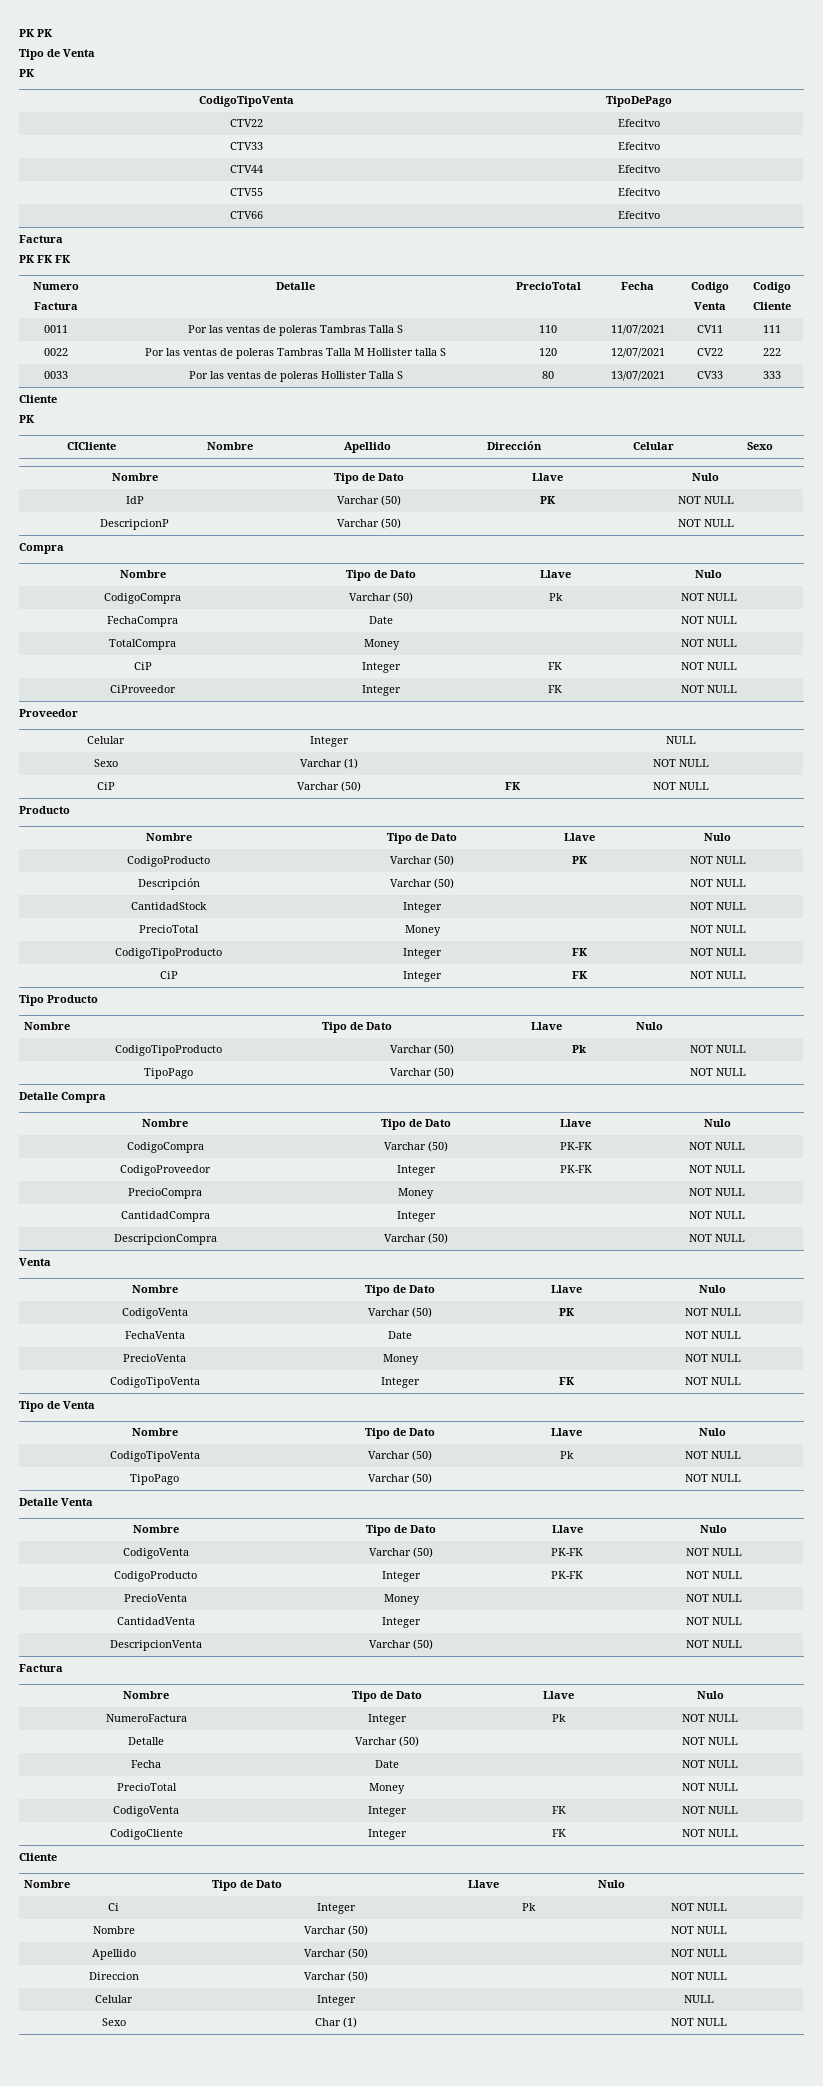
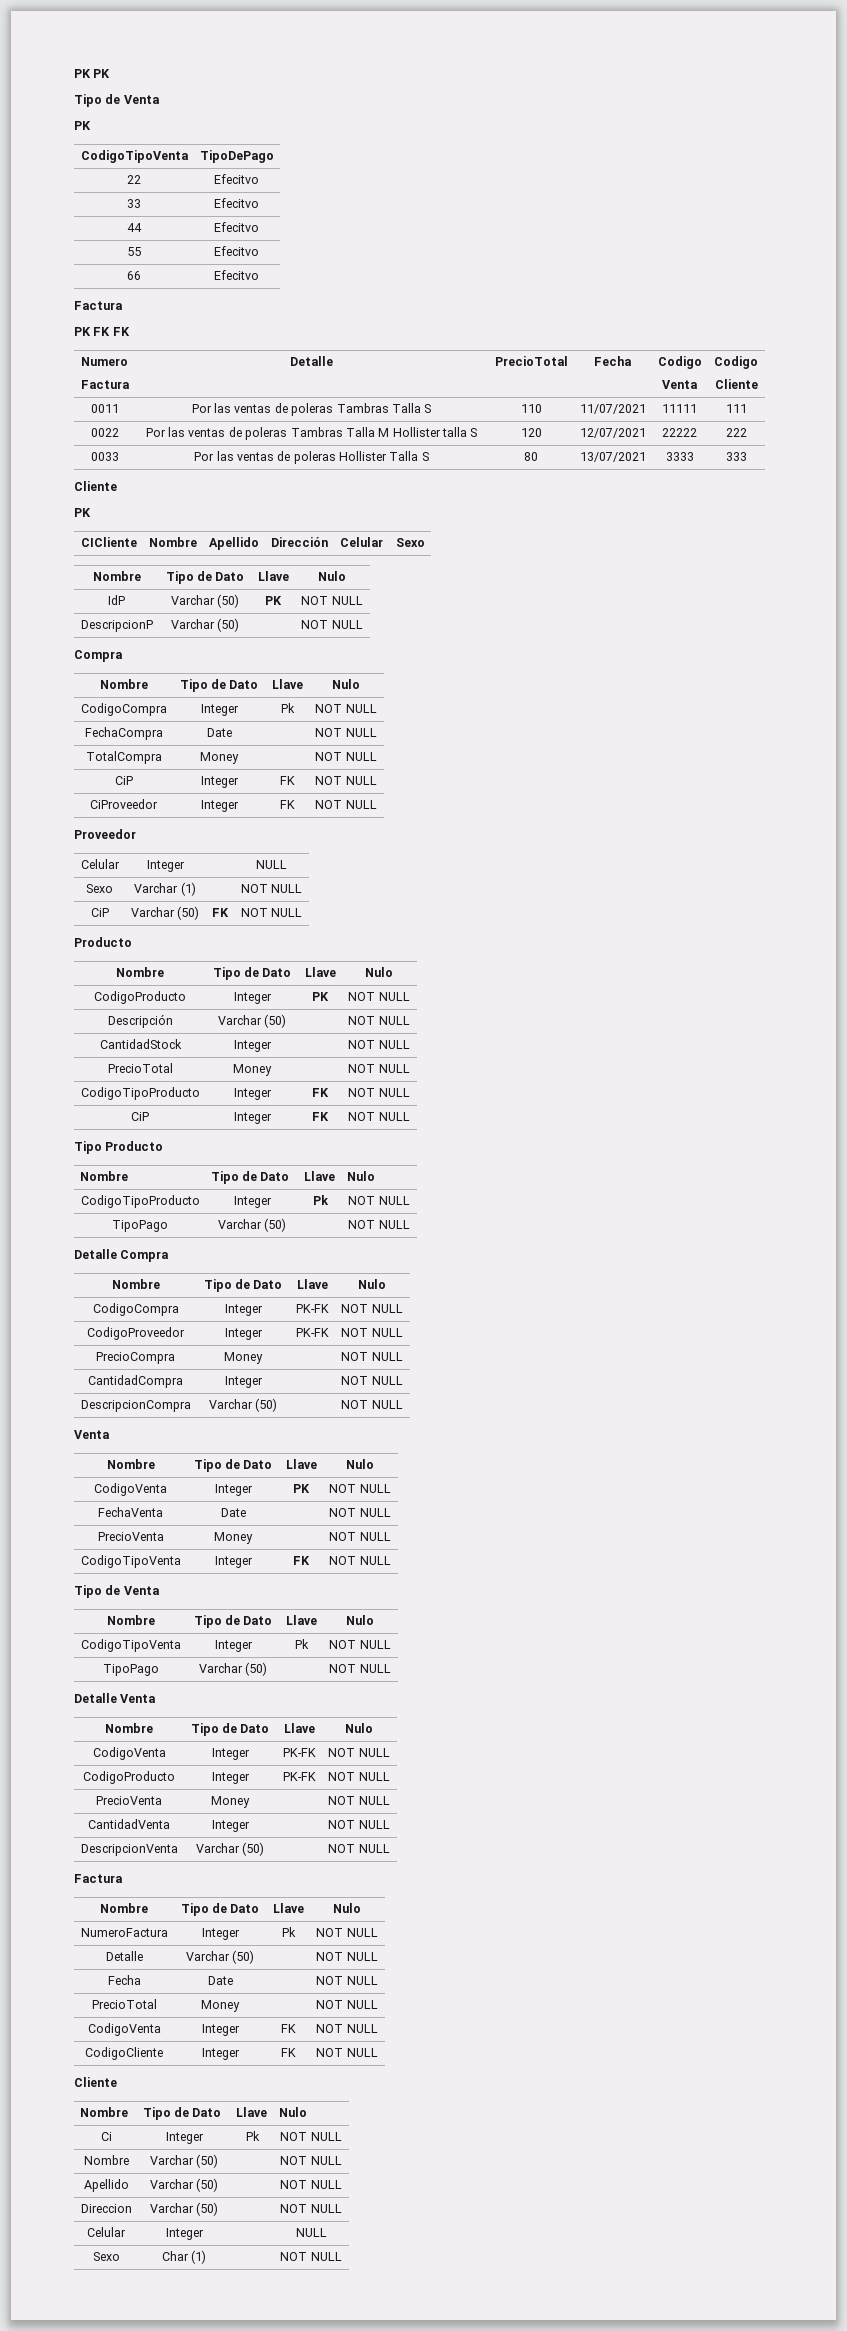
- CTV22 | Efecitvo
- CTV33 | Efecitvo
- CTV44 | Efecitvo
- CTV55 | Efecitvo
- CTV66 | Efecitvo
+ 22 | Efecitvo
+ 33 | Efecitvo
+ 44 | Efecitvo
+ 55 | Efecitvo
+ 66 | Efecitvo
- 0011 | Por las ventas de poleras Tambras Talla S | 110 | 11/07/2021 | CV11 | 111
+ 0011 | Por las ventas de poleras Tambras Talla S | 110 | 11/07/2021 | 11111 | 111
- 0022 | Por las ventas de poleras Tambras Talla M Hollister talla S | 120 | 12/07/2021 | CV22 | 222
+ 0022 | Por las ventas de poleras Tambras Talla M Hollister talla S | 120 | 12/07/2021 | 22222 | 222
- 0033 | Por las ventas de poleras Hollister Talla S | 80 | 13/07/2021 | CV33 | 333
+ 0033 | Por las ventas de poleras Hollister Talla S | 80 | 13/07/2021 | 3333 | 333
- CodigoCompra | Varchar (50) | Pk | NOT NULL
+ CodigoCompra | Integer | Pk | NOT NULL
- CodigoProducto | Varchar (50) | PK | NOT NULL
+ CodigoProducto | Integer | PK | NOT NULL
- CodigoTipoProducto | Varchar (50) | Pk | NOT NULL
+ CodigoTipoProducto | Integer | Pk | NOT NULL
- CodigoCompra | Varchar (50) | PK-FK | NOT NULL
+ CodigoCompra | Integer | PK-FK | NOT NULL
- CodigoVenta | Varchar (50) | PK | NOT NULL
+ CodigoVenta | Integer | PK | NOT NULL
- CodigoTipoVenta | Varchar (50) | Pk | NOT NULL
+ CodigoTipoVenta | Integer | Pk | NOT NULL
- CodigoVenta | Varchar (50) | PK-FK | NOT NULL
+ CodigoVenta | Integer | PK-FK | NOT NULL

